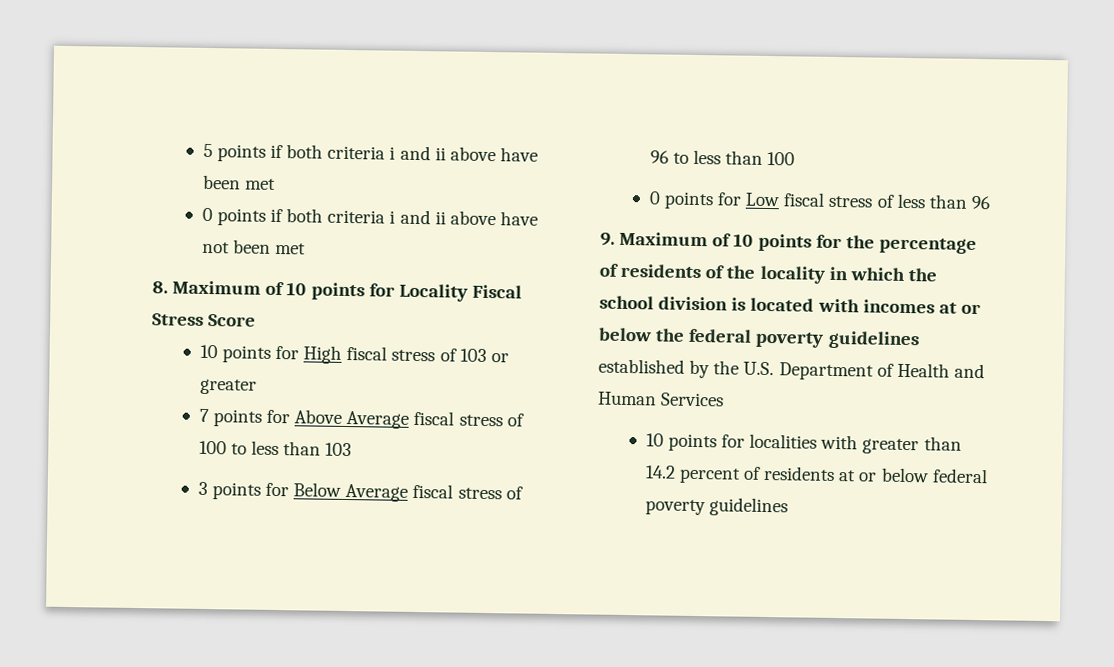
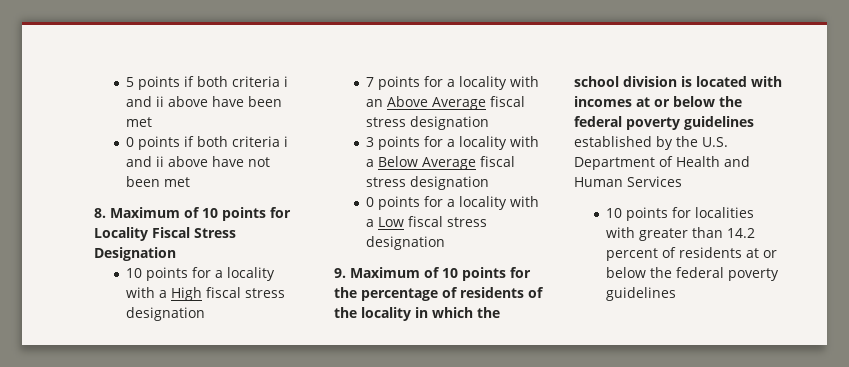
- 8. Maximum of 10 points for Locality Fiscal Stress Score
- 10 points for High fiscal stress of 103 or greater
- 7 points for Above Average fiscal stress of 100 to less than 103
- 3 points for Below Average fiscal stress of 96 to less than 100
- 0 points for Low fiscal stress of less than 96
+ 8. Maximum of 10 points for Locality Fiscal Stress Designation
+ 10 points for a locality with a High fiscal stress designation
+ 7 points for a locality with an Above Average fiscal stress designation
+ 3 points for a locality with a Below Average fiscal stress designation
+ 0 points for a locality with a Low fiscal stress designation
- 10 points for localities with greater than 14.2 percent of residents at or below federal poverty guidelines
+ 10 points for localities with greater than 14.2 percent of residents at or below the federal poverty guidelines

